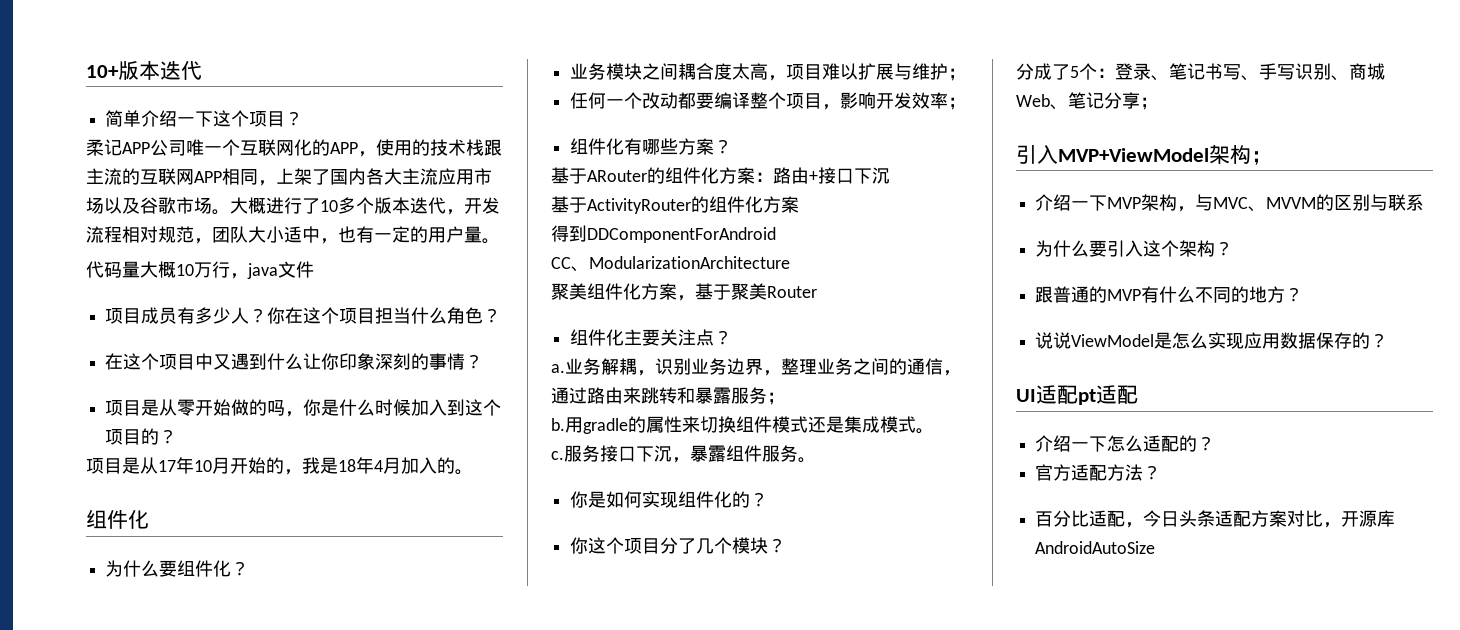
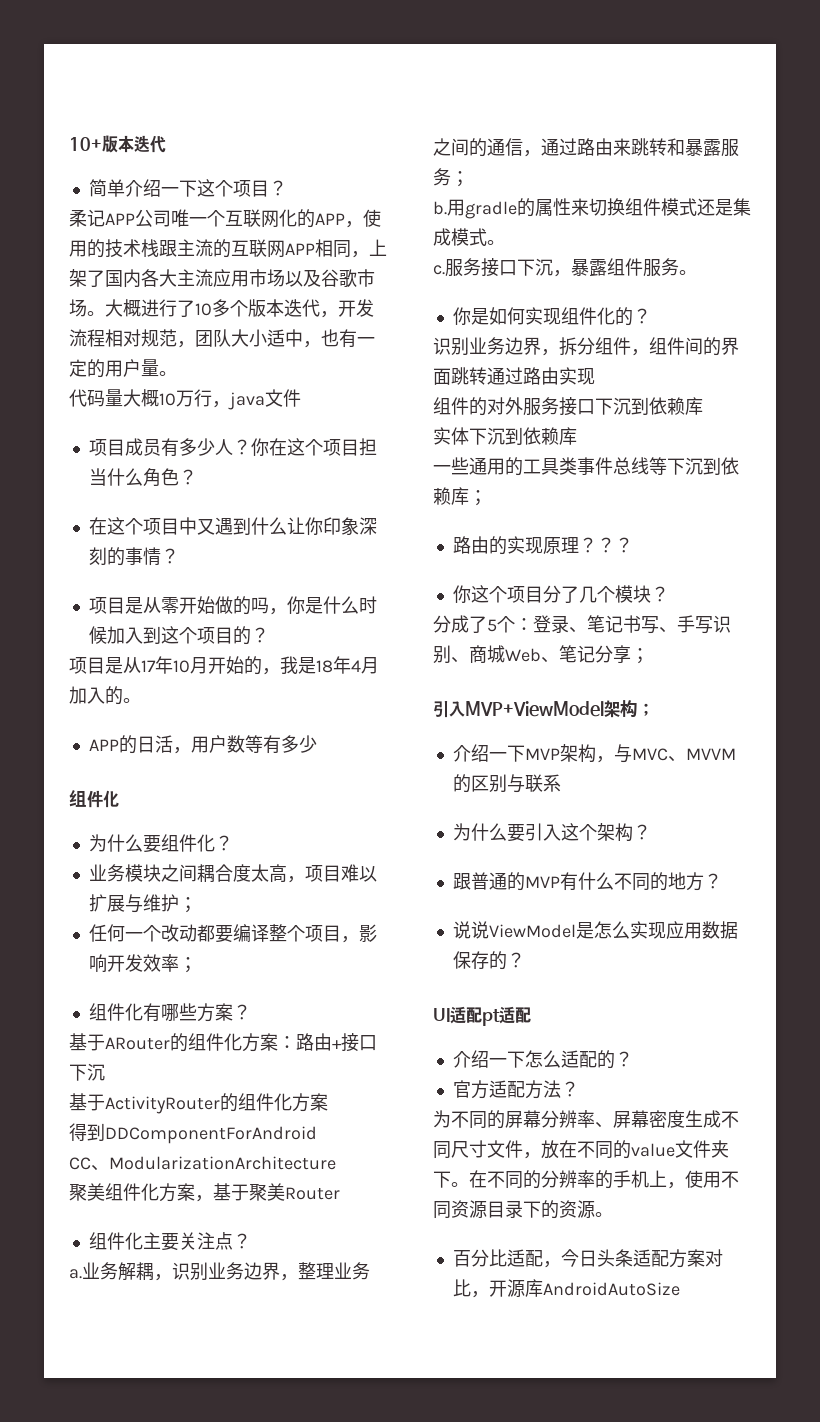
+ APP的日活，用户数等有多少
+ 识别业务边界，拆分组件，组件间的界面跳转通过路由实现
+ 组件的对外服务接口下沉到依赖库
+ 实体下沉到依赖库
+ 一些通用的工具类事件总线等下沉到依赖库；
+ 路由的实现原理？？？
+ 为不同的屏幕分辨率、屏幕密度生成不同尺寸文件，放在不同的value文件夹下。在不同的分辨率的手机上，使用不同资源目录下的资源。

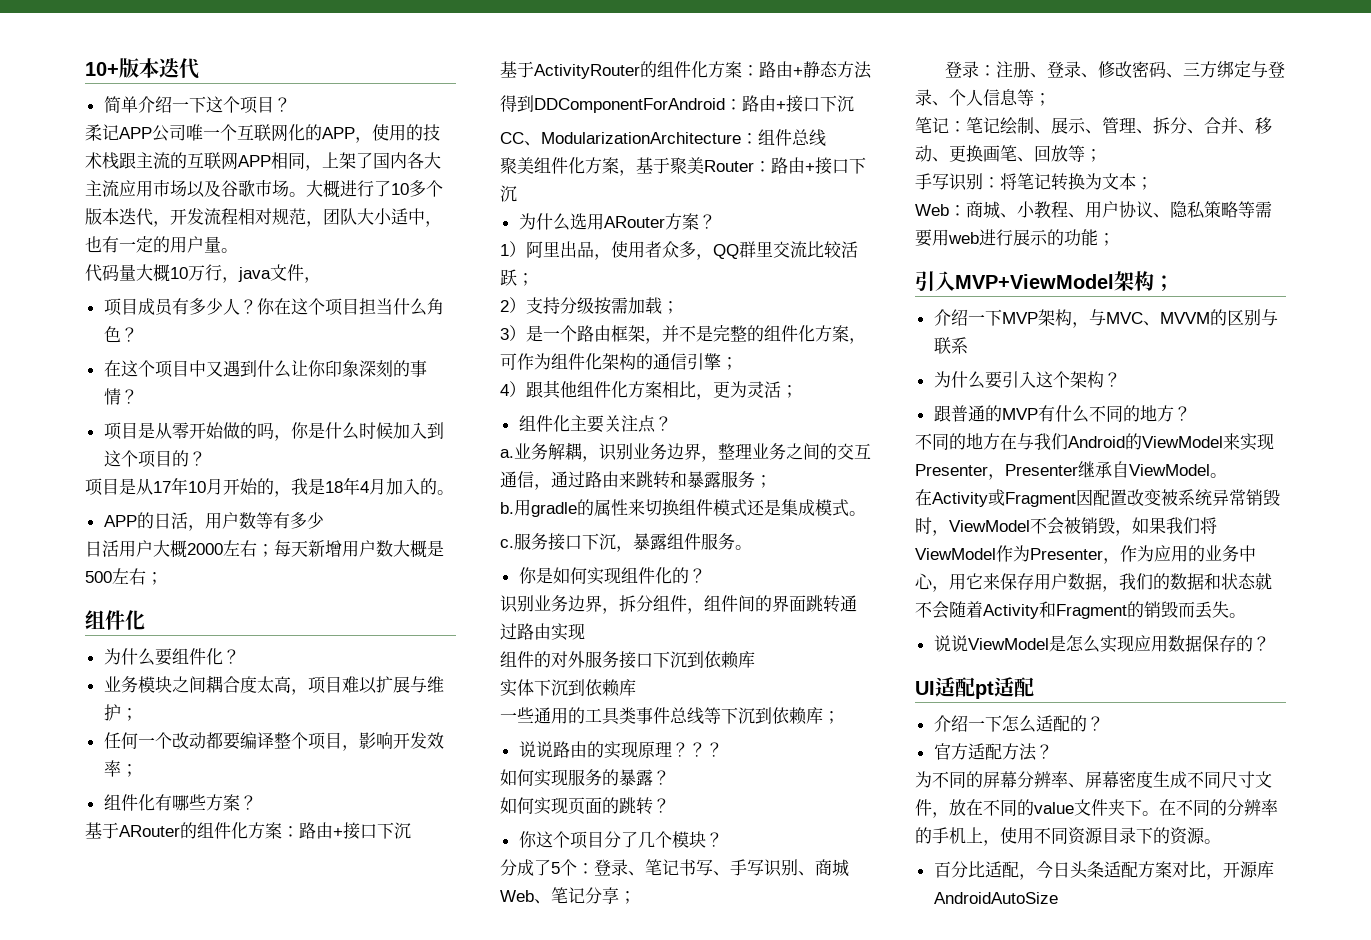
- 代码量大概10万行，java文件
+ 代码量大概10万行，java文件，
+ 日活用户大概2000左右；每天新增用户数大概是500左右；
- 基于ActivityRouter的组件化方案
- 得到DDComponentForAndroid
+ 基于ActivityRouter的组件化方案：路由+静态方法
+ 得到DDComponentForAndroid：路由+接口下沉
- CC、ModularizationArchitecture
+ CC、ModularizationArchitecture：组件总线
- 聚美组件化方案，基于聚美Router
+ 聚美组件化方案，基于聚美Router：路由+接口下沉
+ 为什么选用ARouter方案？
+ 1）阿里出品，使用者众多，QQ群里交流比较活跃；
+ 2）支持分级按需加载；
+ 3）是一个路由框架，并不是完整的组件化方案，可作为组件化架构的通信引擎；
+ 4）跟其他组件化方案相比，更为灵活；
- 业务解耦，识别业务边界，整理业务之间的通信，通过路由来跳转和暴露服务；
+ 业务解耦，识别业务边界，整理业务之间的交互通信，通过路由来跳转和暴露服务；
- 路由的实现原理？
+ 说说路由的实现原理？
+ 如何实现服务的暴露？
+ 如何实现页面的跳转？
+ 登录：注册、登录、修改密码、三方绑定与登录、个人信息等；
+ 笔记：笔记绘制、展示、管理、拆分、合并、移动、更换画笔、回放等；
+ 手写识别：将笔记转换为文本；
+ Web：商城、小教程、用户协议、隐私策略等需要用web进行展示的功能；
+ 不同的地方在与我们Android的ViewModel来实现Presenter，Presenter继承自ViewModel。
+ 在Activity或Fragment因配置改变被系统异常销毁时，ViewModel不会被销毁，如果我们将ViewModel作为Presenter，作为应用的业务中心，用它来保存用户数据，我们的数据和状态就不会随着Activity和Fragment的销毁而丢失。

